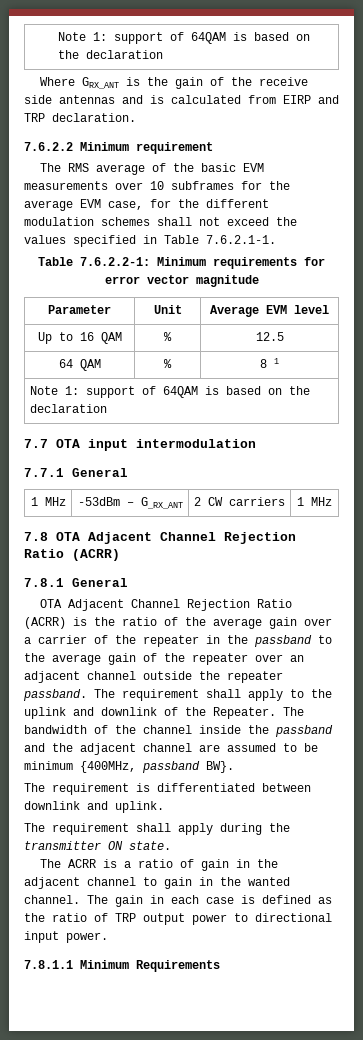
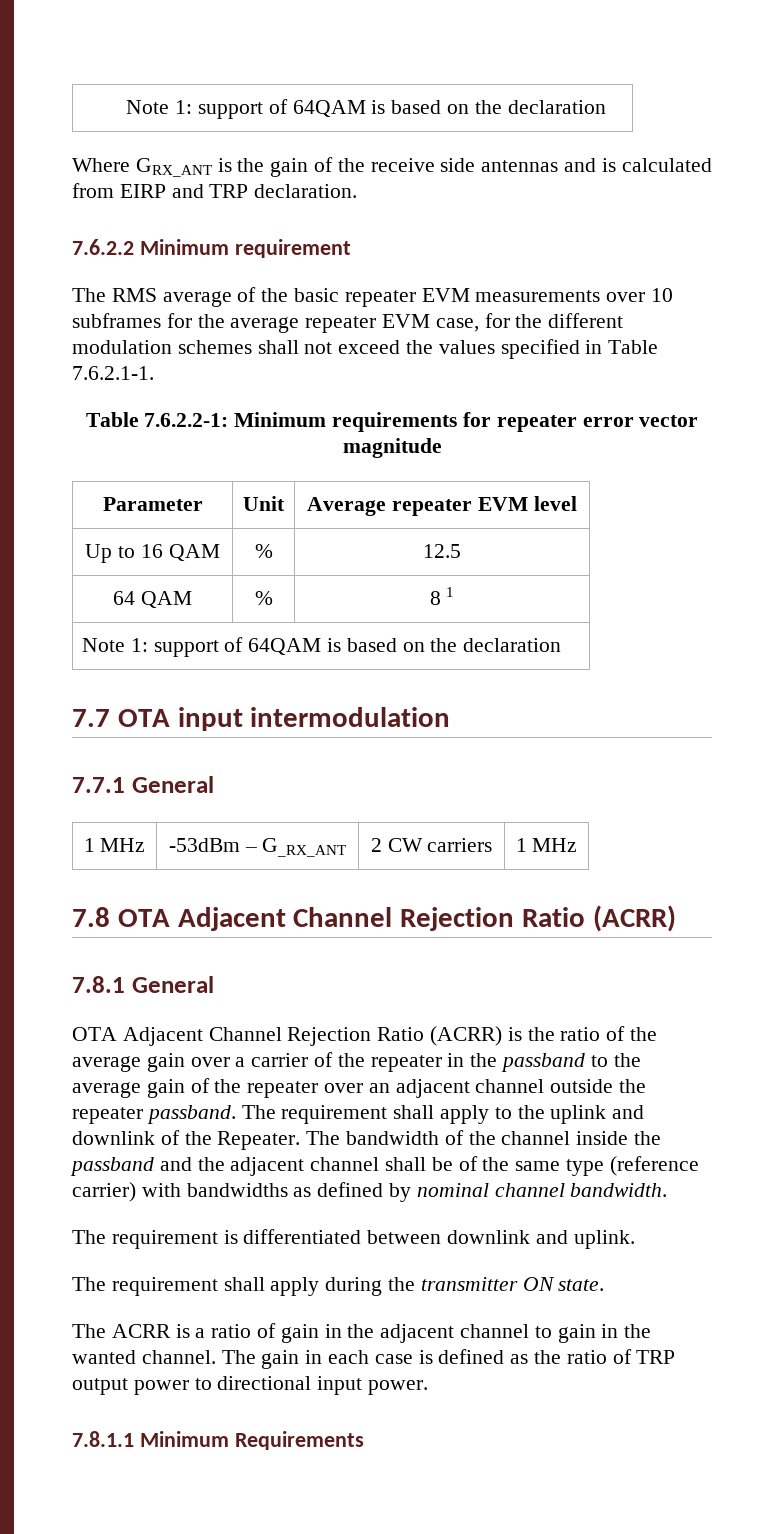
- The RMS average of the basic EVM measurements over 10 subframes for the average EVM case, for the different modulation schemes shall not exceed the values specified in Table 7.6.2.1-1.
+ The RMS average of the basic repeater EVM measurements over 10 subframes for the average repeater EVM case, for the different modulation schemes shall not exceed the values specified in Table 7.6.2.1-1.
- Table 7.6.2.2-1: Minimum requirements for error vector magnitude
+ Table 7.6.2.2-1: Minimum requirements for repeater error vector magnitude
- Parameter | Unit | Average EVM level
+ Parameter | Unit | Average repeater EVM level
- The bandwidth of the channel inside the passband and the adjacent channel are assumed to be minimum {400MHz, passband BW}.
+ The bandwidth of the channel inside the passband and the adjacent channel shall be of the same type (reference carrier) with bandwidths as defined by nominal channel bandwidth.

